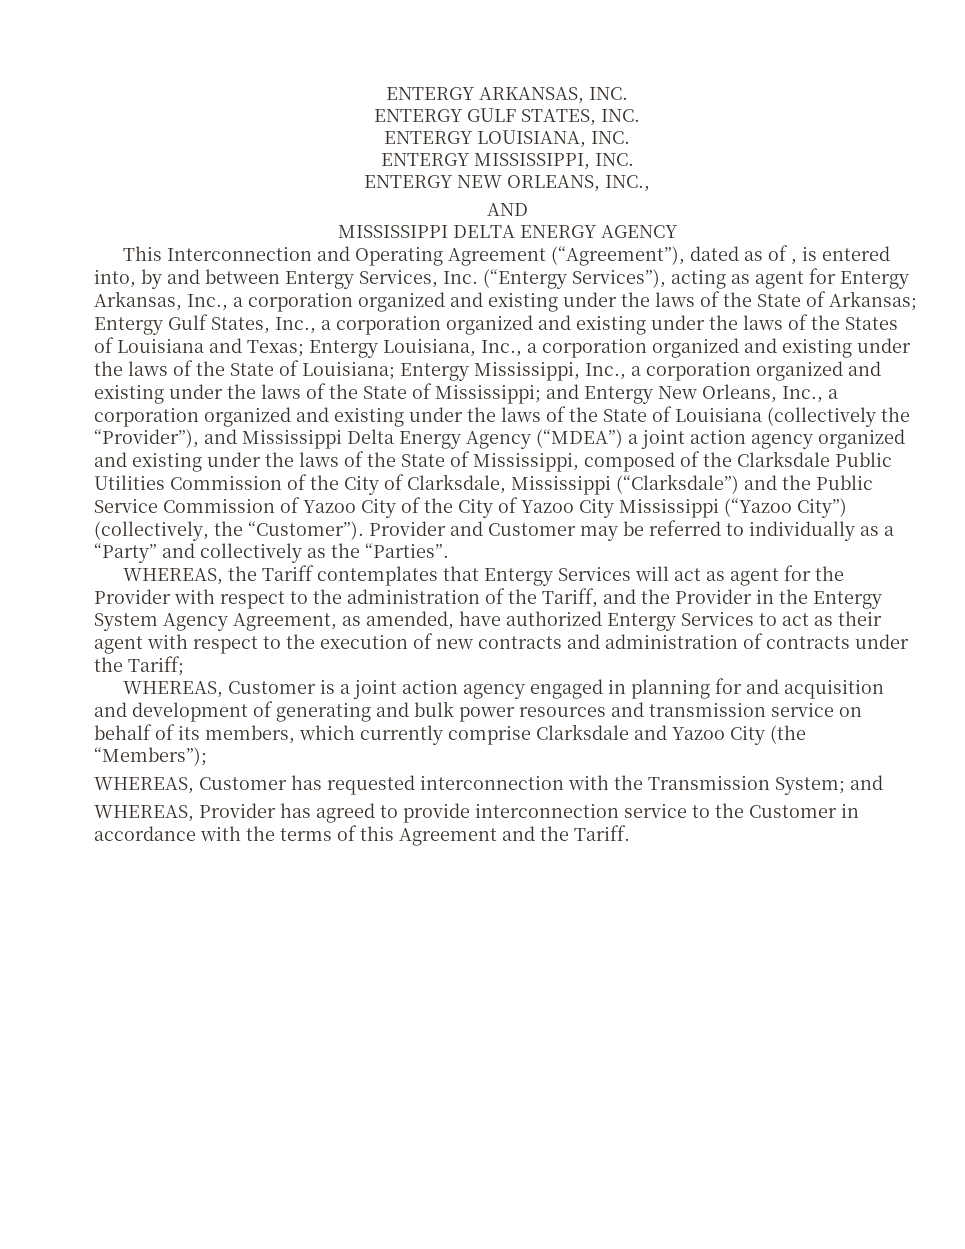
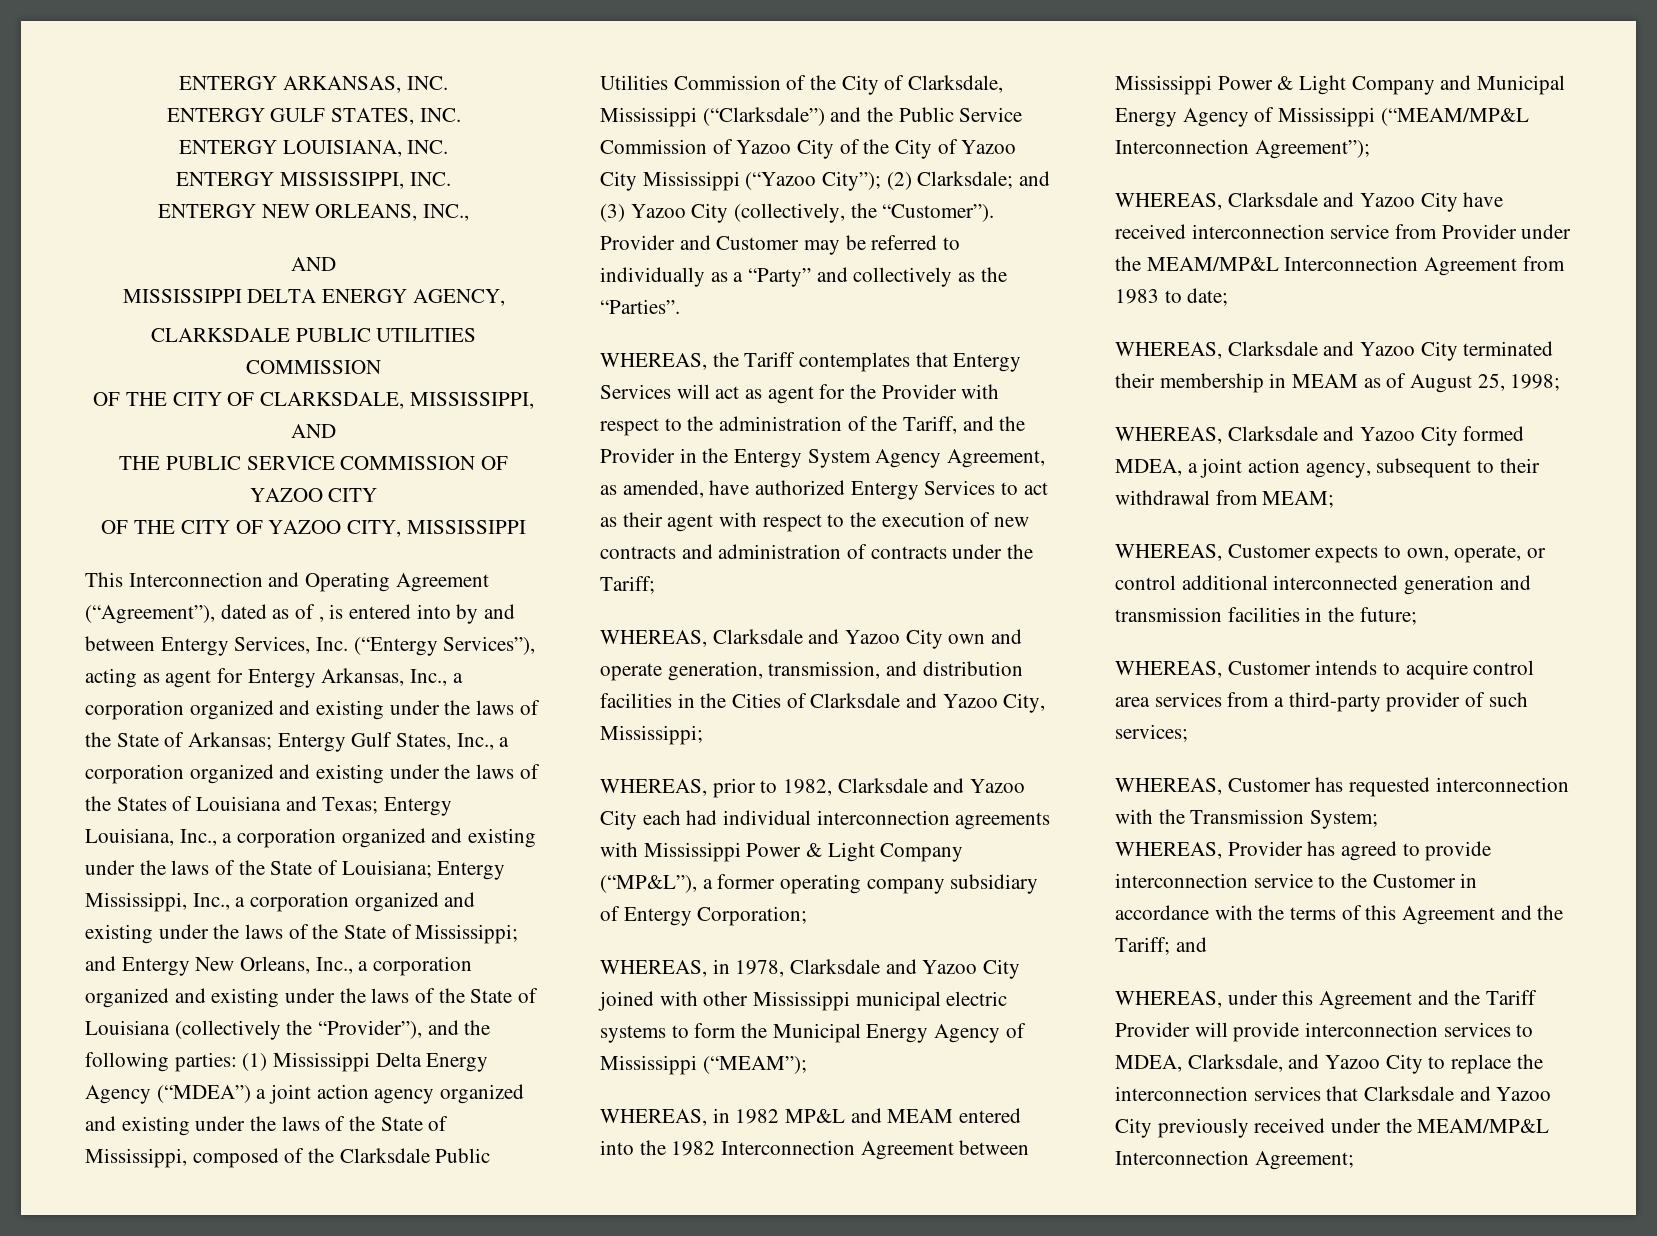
- MISSISSIPPI DELTA ENERGY AGENCY
+ MISSISSIPPI DELTA ENERGY AGENCY,
+ CLARKSDALE PUBLIC UTILITIES COMMISSION
+ OF THE CITY OF CLARKSDALE, MISSISSIPPI, AND
+ THE PUBLIC SERVICE COMMISSION OF YAZOO CITY
+ OF THE CITY OF YAZOO CITY, MISSISSIPPI
- This Interconnection and Operating Agreement (“Agreement”), dated as of , is entered into, by and between Entergy Services, Inc. (“Entergy Services”), acting as agent for Entergy Arkansas, Inc., a corporation organized and existing under the laws of the State of Arkansas;
+ This Interconnection and Operating Agreement (“Agreement”), dated as of , is entered into by and between Entergy Services, Inc. (“Entergy Services”), acting as agent for Entergy Arkansas, Inc., a corporation organized and existing under the laws of the State of Arkansas;
- and Entergy New Orleans, Inc., a corporation organized and existing under the laws of the State of Louisiana (collectively the “Provider”), and Mississippi Delta Energy Agency (“MDEA”) a joint action agency organized and existing under the laws of the State of Mississippi, composed of the Clarksdale Public Utilities Commission of the City of Clarksdale, Mississippi (“Clarksdale”) and the Public Service Commission of Yazoo City of the City of Yazoo City Mississippi (“Yazoo City”) (collectively, the “Customer”).
+ and Entergy New Orleans, Inc., a corporation organized and existing under the laws of the State of Louisiana (collectively the “Provider”), and the following parties: (1) Mississippi Delta Energy Agency (“MDEA”) a joint action agency organized and existing under the laws of the State of Mississippi, composed of the Clarksdale Public Utilities Commission of the City of Clarksdale, Mississippi (“Clarksdale”) and the Public Service Commission of Yazoo City of the City of Yazoo City Mississippi (“Yazoo City”); (2) Clarksdale; and (3) Yazoo City (collectively, the “Customer”).
- WHEREAS, Customer is a joint action agency engaged in planning for and acquisition and development of generating and bulk power resources and transmission service on behalf of its members, which currently comprise Clarksdale and Yazoo City (the “Members”);
+ WHEREAS, Clarksdale and Yazoo City own and operate generation, transmission, and distribution facilities in the Cities of Clarksdale and Yazoo City, Mississippi;
+ WHEREAS, prior to 1982, Clarksdale and Yazoo City each had individual interconnection agreements with Mississippi Power & Light Company (“MP&L”), a former operating company subsidiary of Entergy Corporation;
+ WHEREAS, in 1978, Clarksdale and Yazoo City joined with other Mississippi municipal electric systems to form the Municipal Energy Agency of Mississippi (“MEAM”);
+ WHEREAS, in 1982 MP&L and MEAM entered into the 1982 Interconnection Agreement between Mississippi Power & Light Company and Municipal Energy Agency of Mississippi (“MEAM/MP&L Interconnection Agreement”);
+ WHEREAS, Clarksdale and Yazoo City have received interconnection service from Provider under the MEAM/MP&L Interconnection Agreement from 1983 to date;
+ WHEREAS, Clarksdale and Yazoo City terminated their membership in MEAM as of August 25, 1998;
+ WHEREAS, Clarksdale and Yazoo City formed MDEA, a joint action agency, subsequent to their withdrawal from MEAM;
+ WHEREAS, Customer expects to own, operate, or control additional interconnected generation and transmission facilities in the future;
+ WHEREAS, Customer intends to acquire control area services from a third-party provider of such services;
- WHEREAS, Customer has requested interconnection with the Transmission System; and
+ WHEREAS, Customer has requested interconnection with the Transmission System;
- WHEREAS, Provider has agreed to provide interconnection service to the Customer in accordance with the terms of this Agreement and the Tariff.
+ WHEREAS, Provider has agreed to provide interconnection service to the Customer in accordance with the terms of this Agreement and the Tariff; and
+ WHEREAS, under this Agreement and the Tariff Provider will provide interconnection services to MDEA, Clarksdale, and Yazoo City to replace the interconnection services that Clarksdale and Yazoo City previously received under the MEAM/MP&L Interconnection Agreement;

